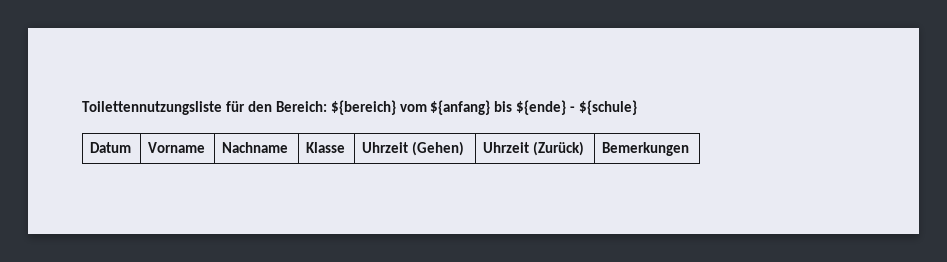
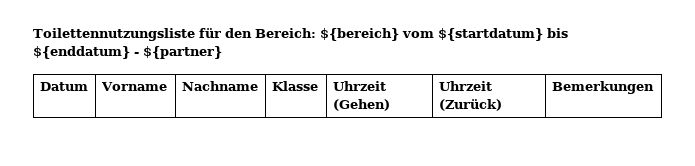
- Toilettennutzungsliste für den Bereich: ${bereich} vom ${anfang} bis ${ende} - ${schule}
+ Toilettennutzungsliste für den Bereich: ${bereich} vom ${startdatum} bis ${enddatum} - ${partner}

